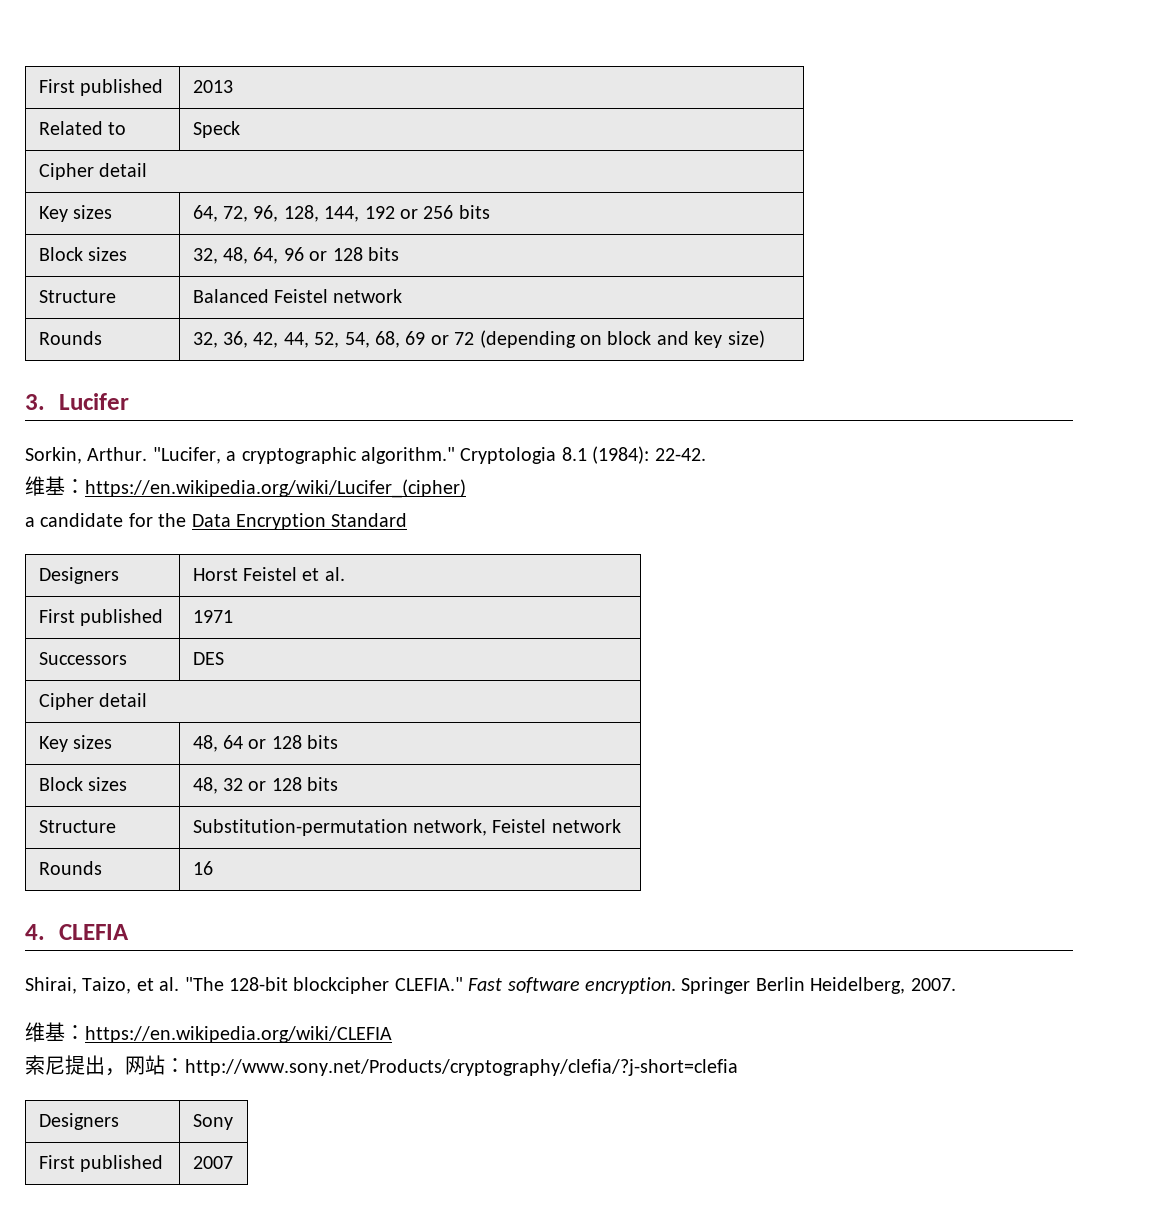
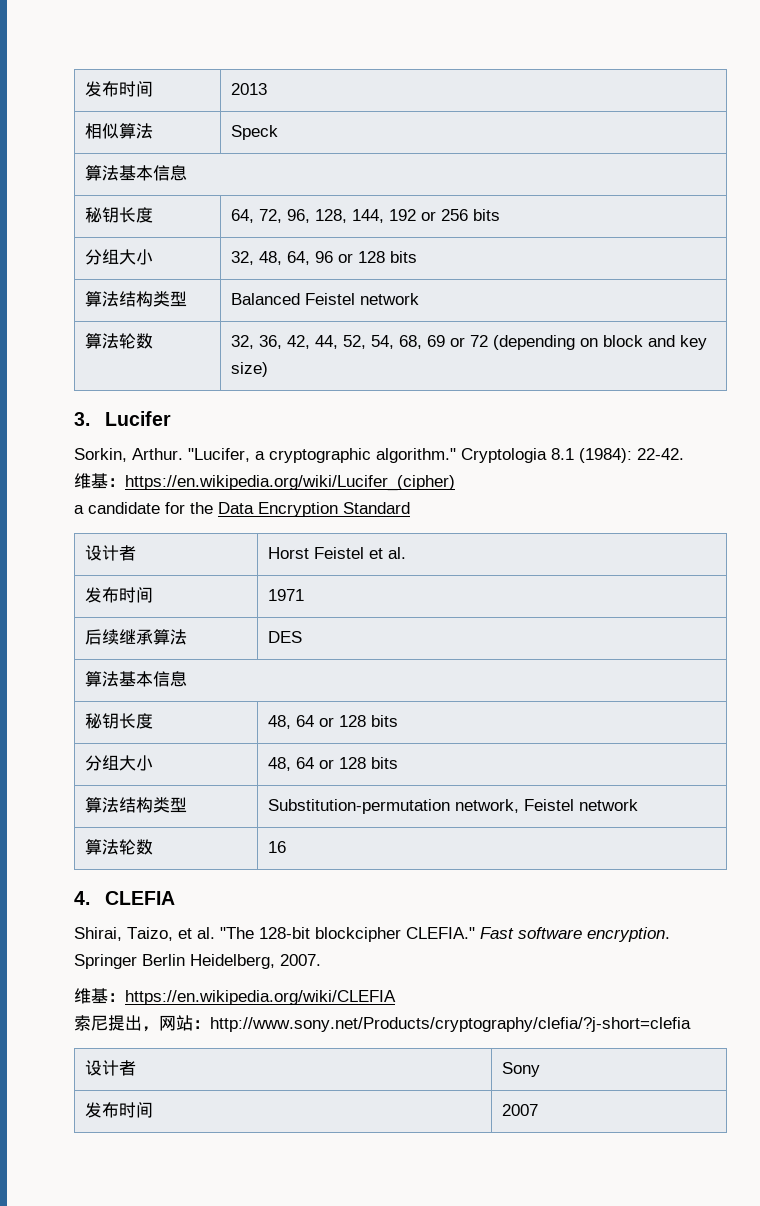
- First published | 2013
+ 发布时间 | 2013
- Related to | Speck
- Cipher detail
- Key sizes | 64, 72, 96, 128, 144, 192 or 256 bits
+ 相似算法 | Speck
+ 算法基本信息
+ 秘钥长度 | 64, 72, 96, 128, 144, 192 or 256 bits
- Block sizes | 32, 48, 64, 96 or 128 bits
+ 分组大小 | 32, 48, 64, 96 or 128 bits
- Structure | Balanced Feistel network
+ 算法结构类型 | Balanced Feistel network
- Rounds | 32, 36, 42, 44, 52, 54, 68, 69 or 72 (depending on block and key size)
+ 算法轮数 | 32, 36, 42, 44, 52, 54, 68, 69 or 72 (depending on block and key size)
- Designers | Horst Feistel et al.
+ 设计者 | Horst Feistel et al.
- First published | 1971
+ 发布时间 | 1971
- Successors | DES
- Cipher detail
- Key sizes | 48, 64 or 128 bits
- Block sizes | 48, 32 or 128 bits
- Structure | Substitution-permutation network, Feistel network
+ 后续继承算法 | DES
+ 算法基本信息
+ 秘钥长度 | 48, 64 or 128 bits
+ 分组大小 | 48, 64 or 128 bits
+ 算法结构类型 | Substitution-permutation network, Feistel network
- Rounds | 16
+ 算法轮数 | 16
- Designers | Sony
+ 设计者 | Sony
- First published | 2007
+ 发布时间 | 2007

